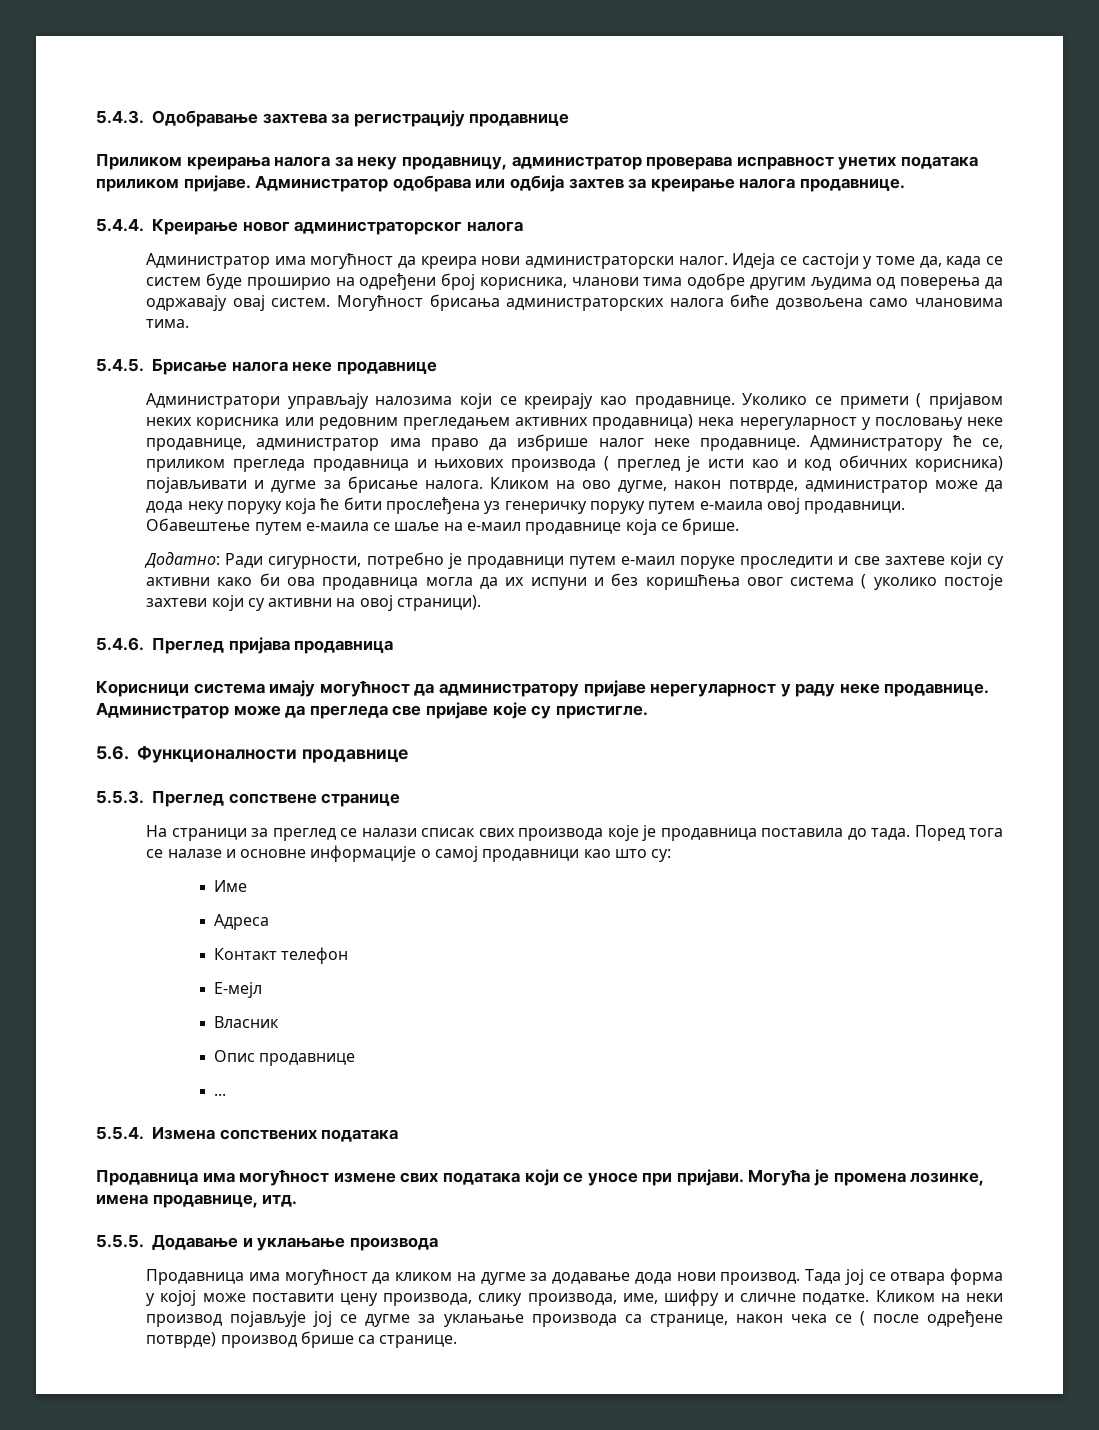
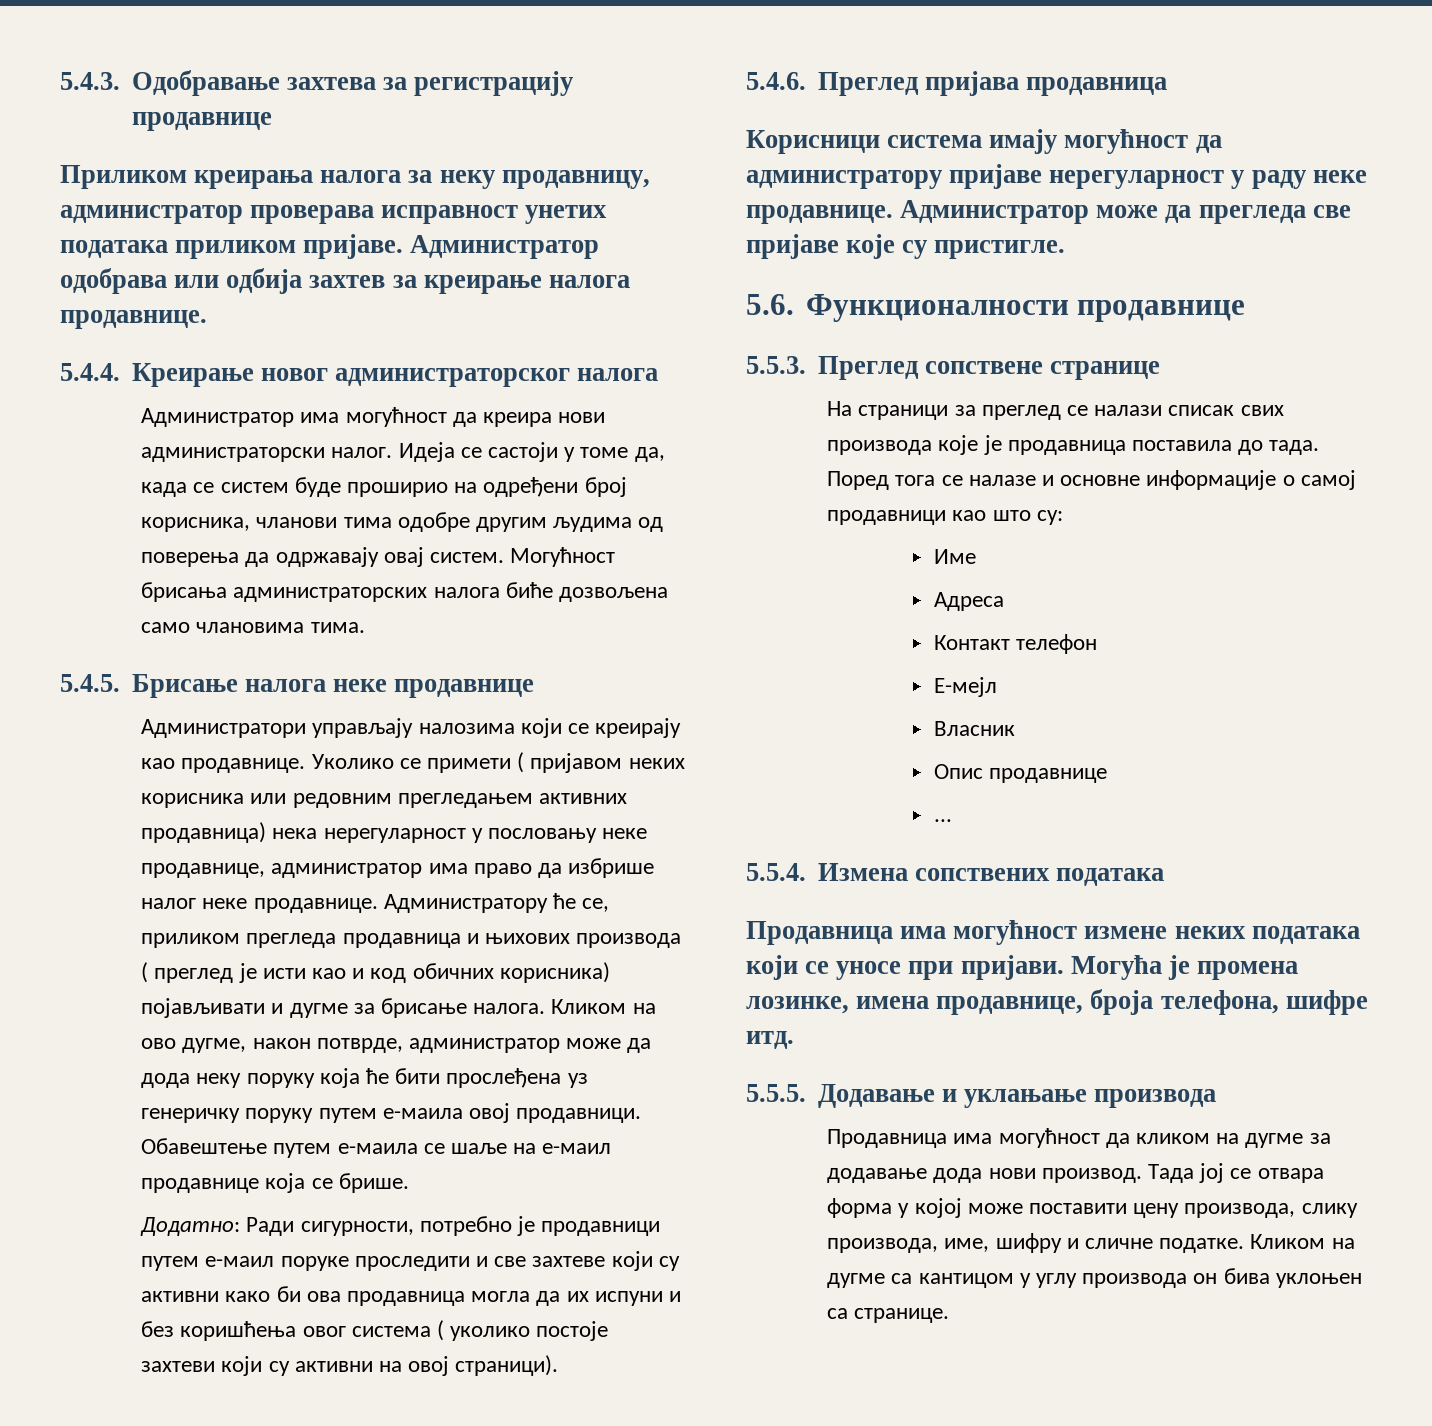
- Продавница има могућност измене свих података који се уносе при пријави.
+ Продавница има могућност измене неких података који се уносе при пријави.
- Могућа је промена лозинке, имена продавнице, итд.
+ Могућа је промена лозинке, имена продавнице, броја телефона, шифре итд.
- Кликом на неки производ појављује јој се дугме за уклањање производа са странице, након чека се ( после одређене потврде) производ брише са странице.
+ Кликом на дугме са кантицом у углу производа он бива уклоњен са странице.

